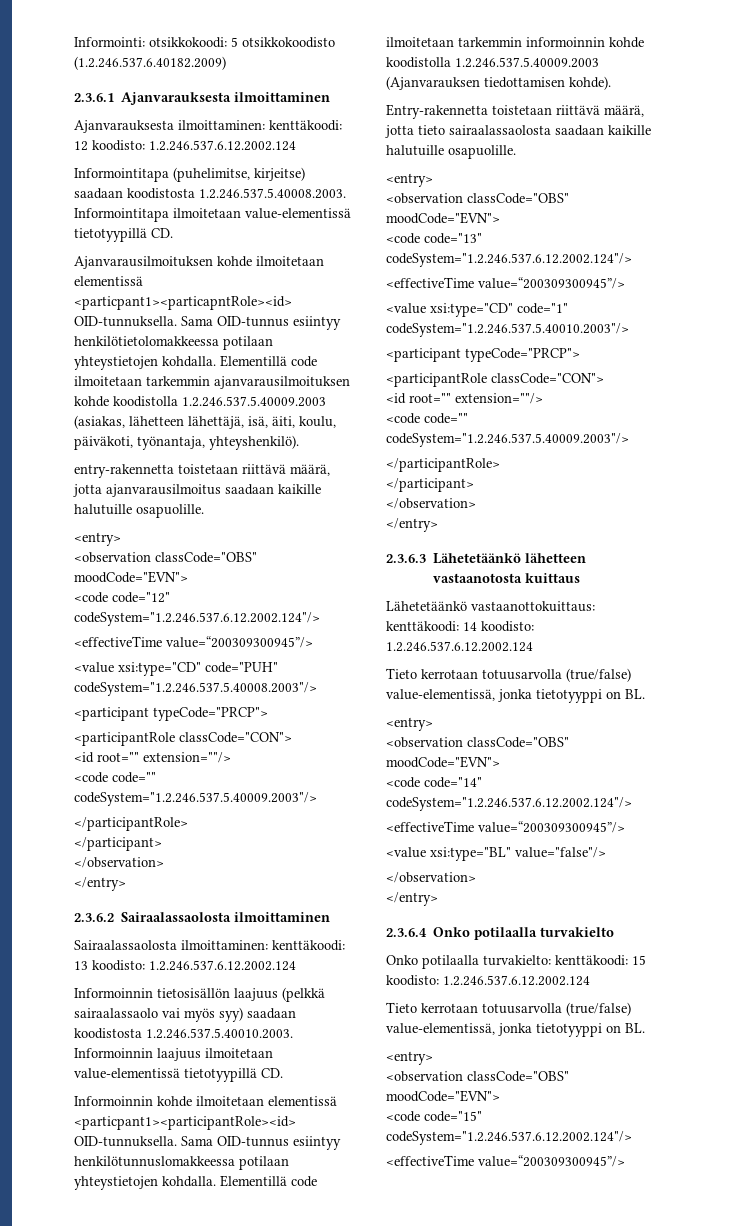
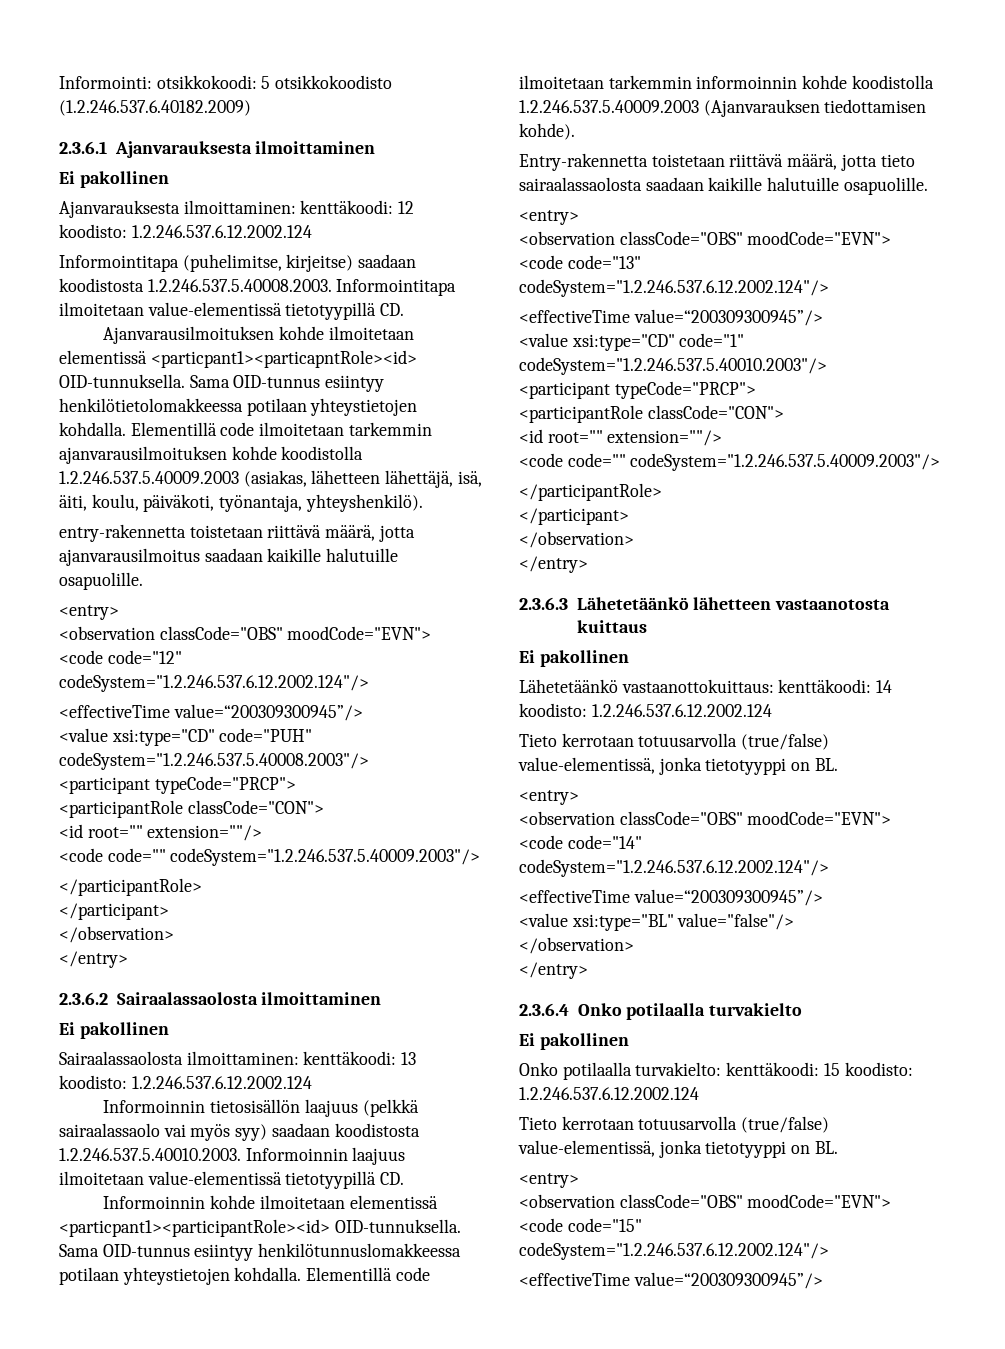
  2.3.6.1 Ajanvarauksesta ilmoittaminen
+ Ei pakollinen
  2.3.6.2 Sairaalassaolosta ilmoittaminen
+ Ei pakollinen
  2.3.6.3 Lähetetäänkö lähetteen vastaanotosta kuittaus
+ Ei pakollinen
  2.3.6.4 Onko potilaalla turvakielto
+ Ei pakollinen

